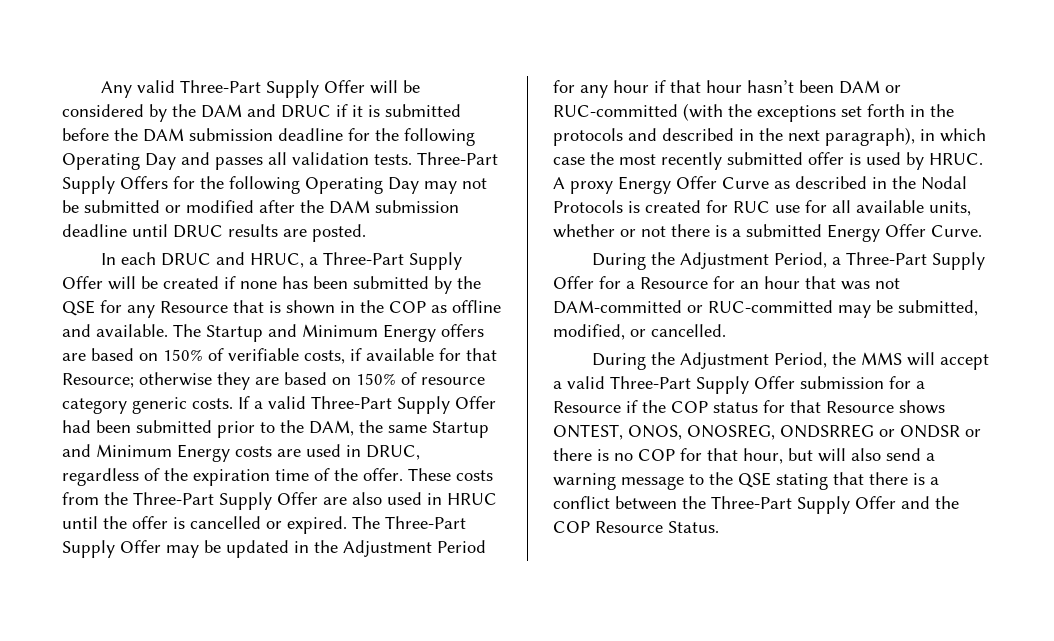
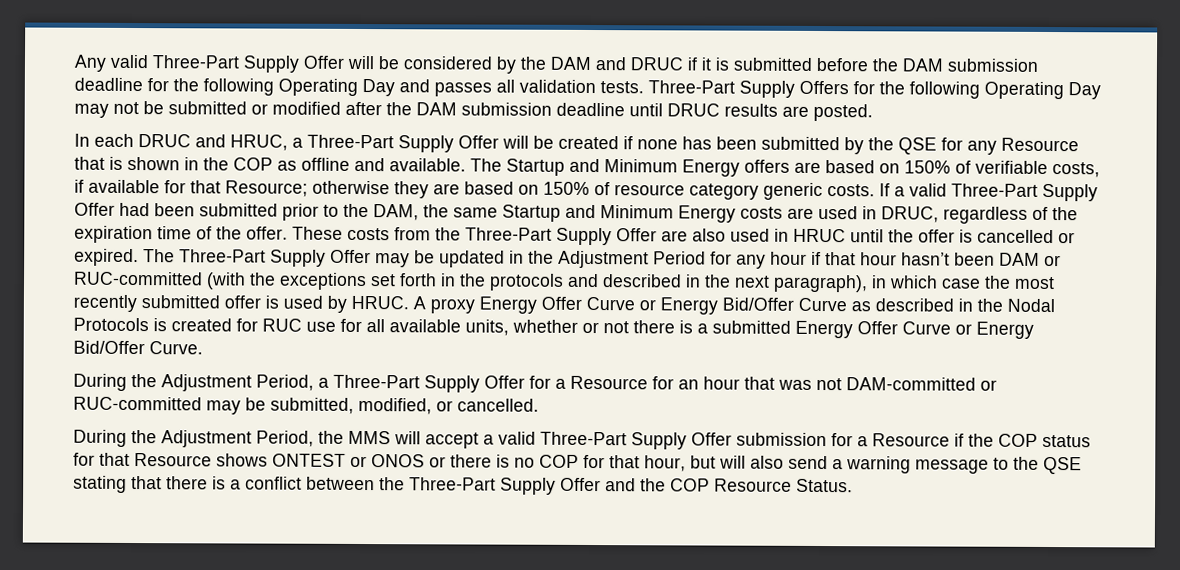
- A proxy Energy Offer Curve as described in the Nodal Protocols is created for RUC use for all available units, whether or not there is a submitted Energy Offer Curve.
+ A proxy Energy Offer Curve or Energy Bid/Offer Curve as described in the Nodal Protocols is created for RUC use for all available units, whether or not there is a submitted Energy Offer Curve or Energy Bid/Offer Curve.
- During the Adjustment Period, the MMS will accept a valid Three-Part Supply Offer submission for a Resource if the COP status for that Resource shows ONTEST, ONOS, ONOSREG, ONDSRREG or ONDSR or there is no COP for that hour, but will also send a warning message to the QSE stating that there is a conflict between the Three-Part Supply Offer and the COP Resource Status.
+ During the Adjustment Period, the MMS will accept a valid Three-Part Supply Offer submission for a Resource if the COP status for that Resource shows ONTEST or ONOS or there is no COP for that hour, but will also send a warning message to the QSE stating that there is a conflict between the Three-Part Supply Offer and the COP Resource Status.

